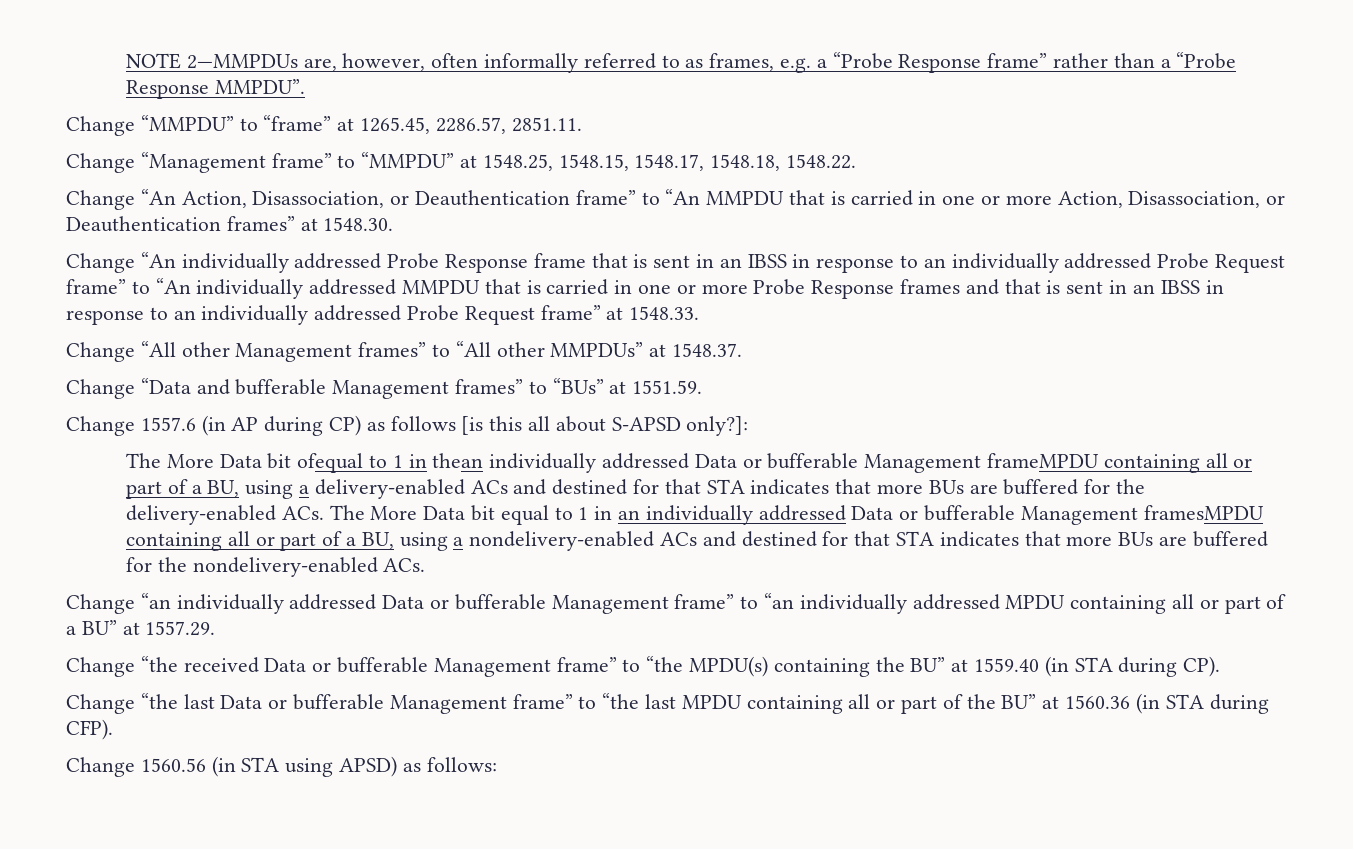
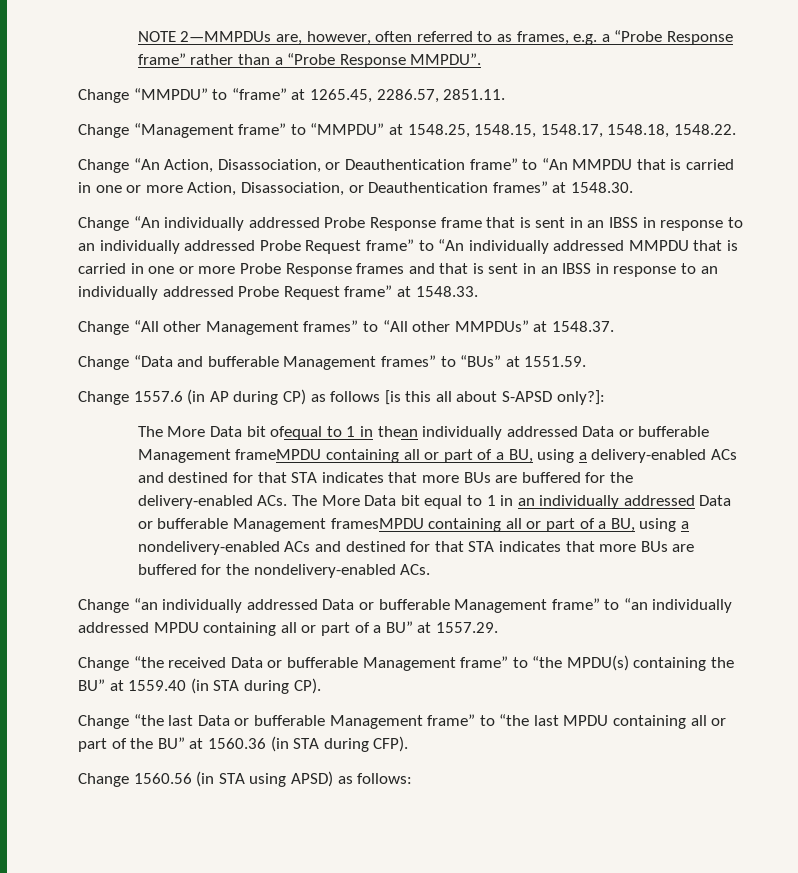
- NOTE 2—MMPDUs are, however, often informally referred to as frames, e.g. a “Probe Response frame” rather than a “Probe Response MMPDU”.
+ NOTE 2—MMPDUs are, however, often referred to as frames, e.g. a “Probe Response frame” rather than a “Probe Response MMPDU”.

